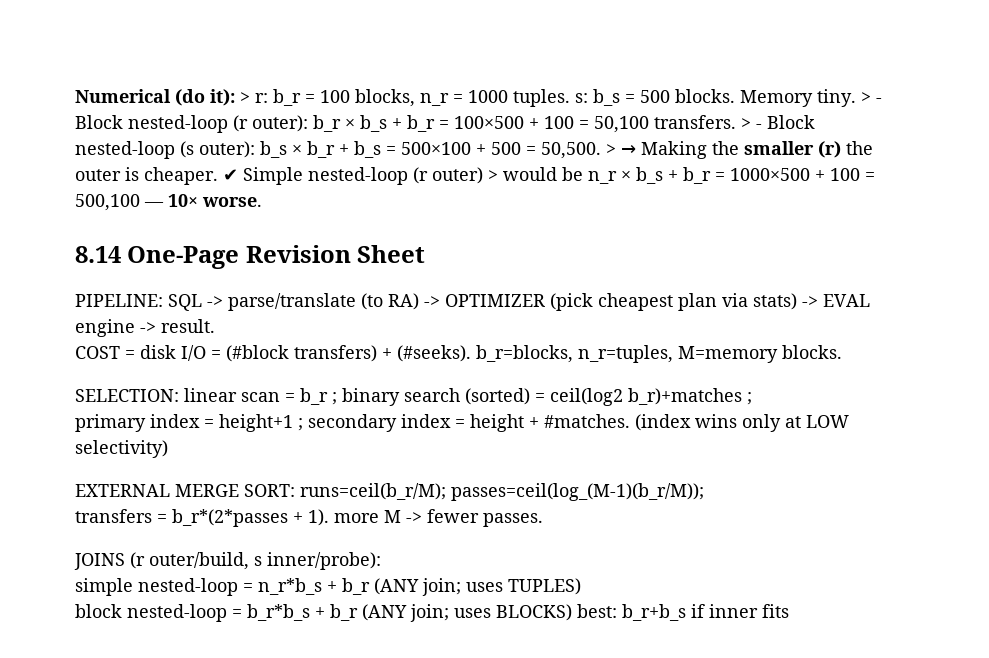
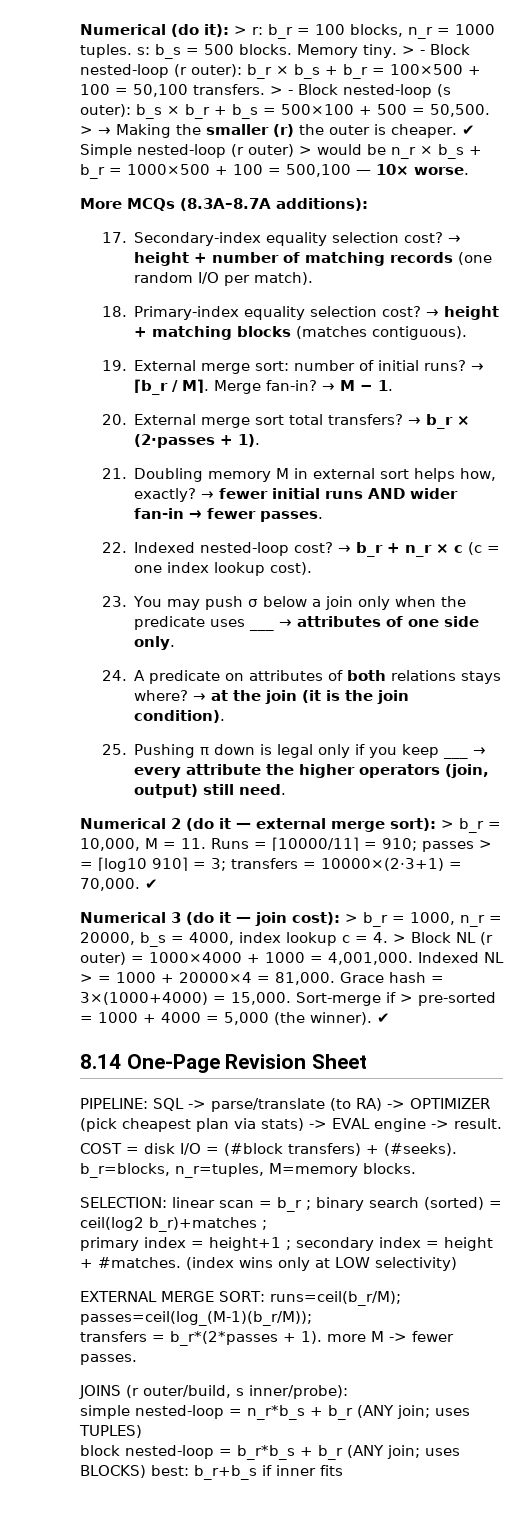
+ More MCQs (8.3A–8.7A additions):
+ 17. Secondary-index equality selection cost? → height + number of matching records (one random I/O per match).
+ 18. Primary-index equality selection cost? → height + matching blocks (matches contiguous).
+ 19. External merge sort: number of initial runs? → ⌈b_r / M⌉. Merge fan-in? → M − 1.
+ 20. External merge sort total transfers? → b_r × (2·passes + 1).
+ 21. Doubling memory M in external sort helps how, exactly? → fewer initial runs AND wider fan-in → fewer passes.
+ 22. Indexed nested-loop cost? → b_r + n_r × c (c = one index lookup cost).
+ 23. You may push σ below a join only when the predicate uses ___ → attributes of one side only.
+ 24. A predicate on attributes of both relations stays where? → at the join (it is the join condition).
+ 25. Pushing π down is legal only if you keep ___ → every attribute the higher operators (join, output) still need.
+ Numerical 2 (do it — external merge sort): > b_r = 10,000, M = 11. Runs = ⌈10000/11⌉ = 910; passes > = ⌈log10 910⌉ = 3; transfers = 10000×(2·3+1) = 70,000. ✔
+ Numerical 3 (do it — join cost): > b_r = 1000, n_r = 20000, b_s = 4000, index lookup c = 4. > Block NL (r outer) = 1000×4000 + 1000 = 4,001,000. Indexed NL > = 1000 + 20000×4 = 81,000. Grace hash = 3×(1000+4000) = 15,000. Sort-merge if > pre-sorted = 1000 + 4000 = 5,000 (the winner). ✔

